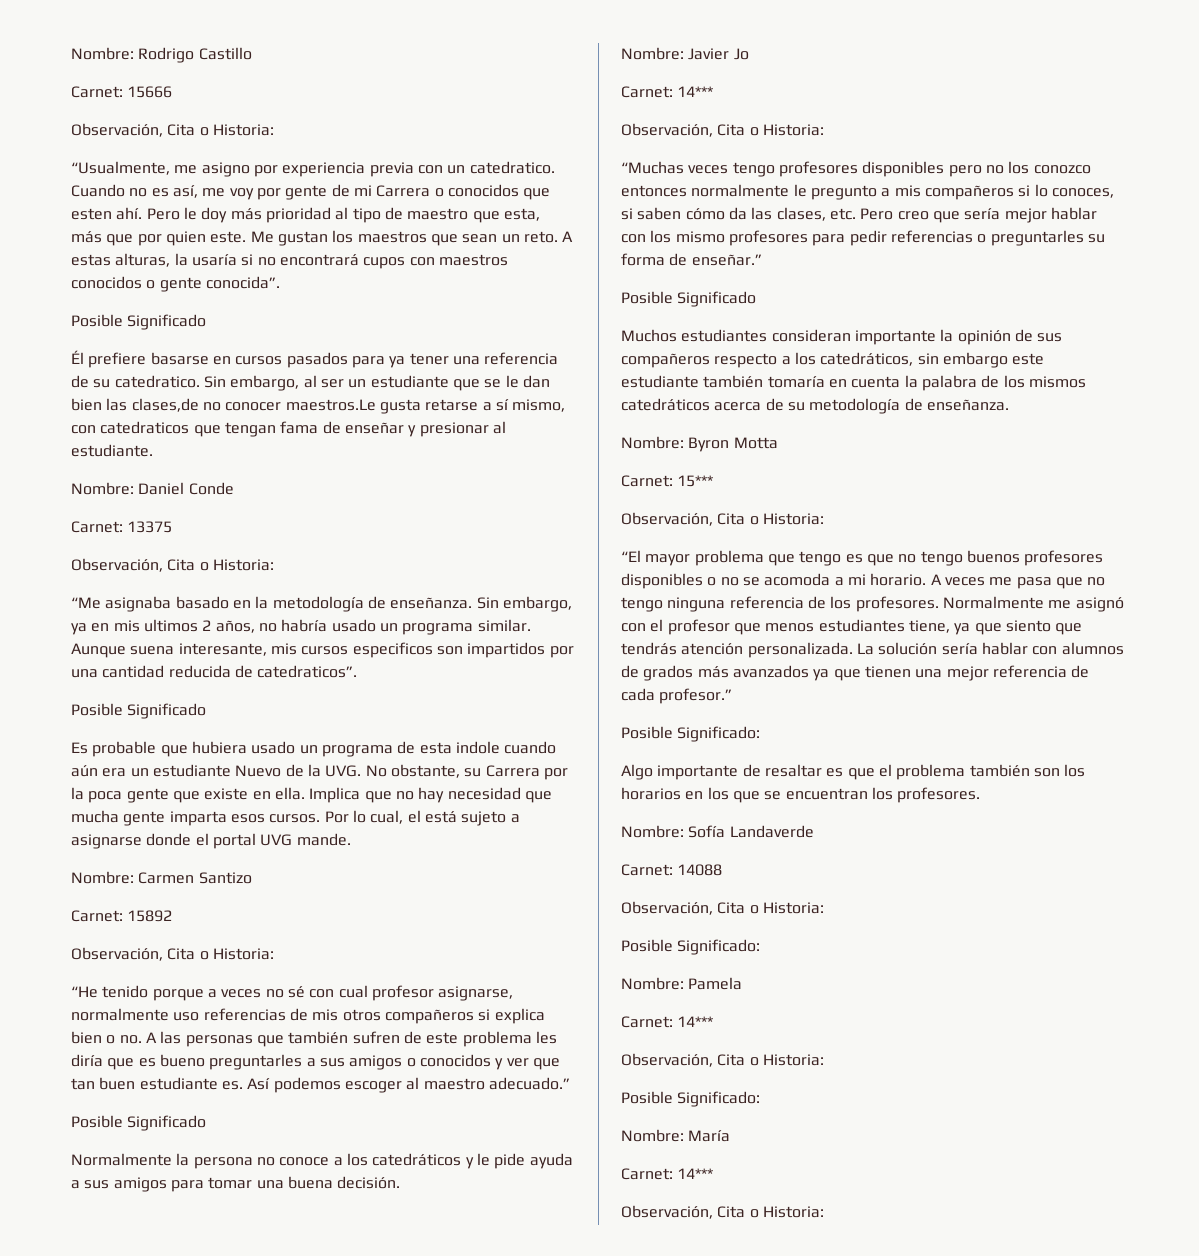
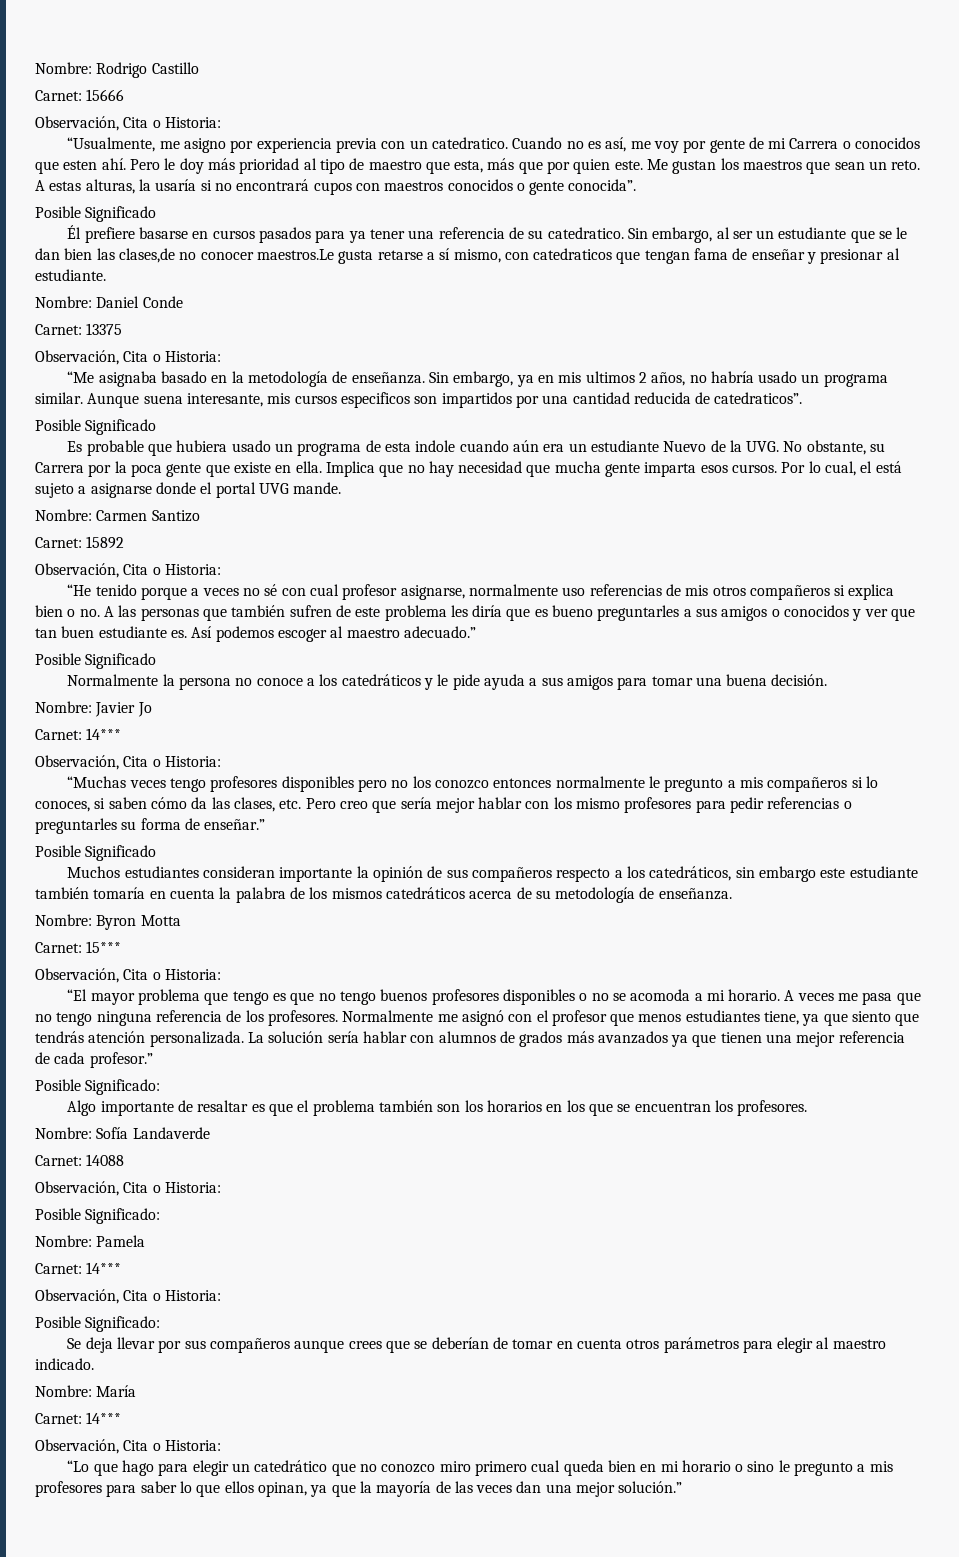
+ Se deja llevar por sus compañeros aunque crees que se deberían de tomar en cuenta otros parámetros para elegir al maestro indicado.
+ “Lo que hago para elegir un catedrático que no conozco miro primero cual queda bien en mi horario o sino le pregunto a mis profesores para saber lo que ellos opinan, ya que la mayoría de las veces dan una mejor solución.”

